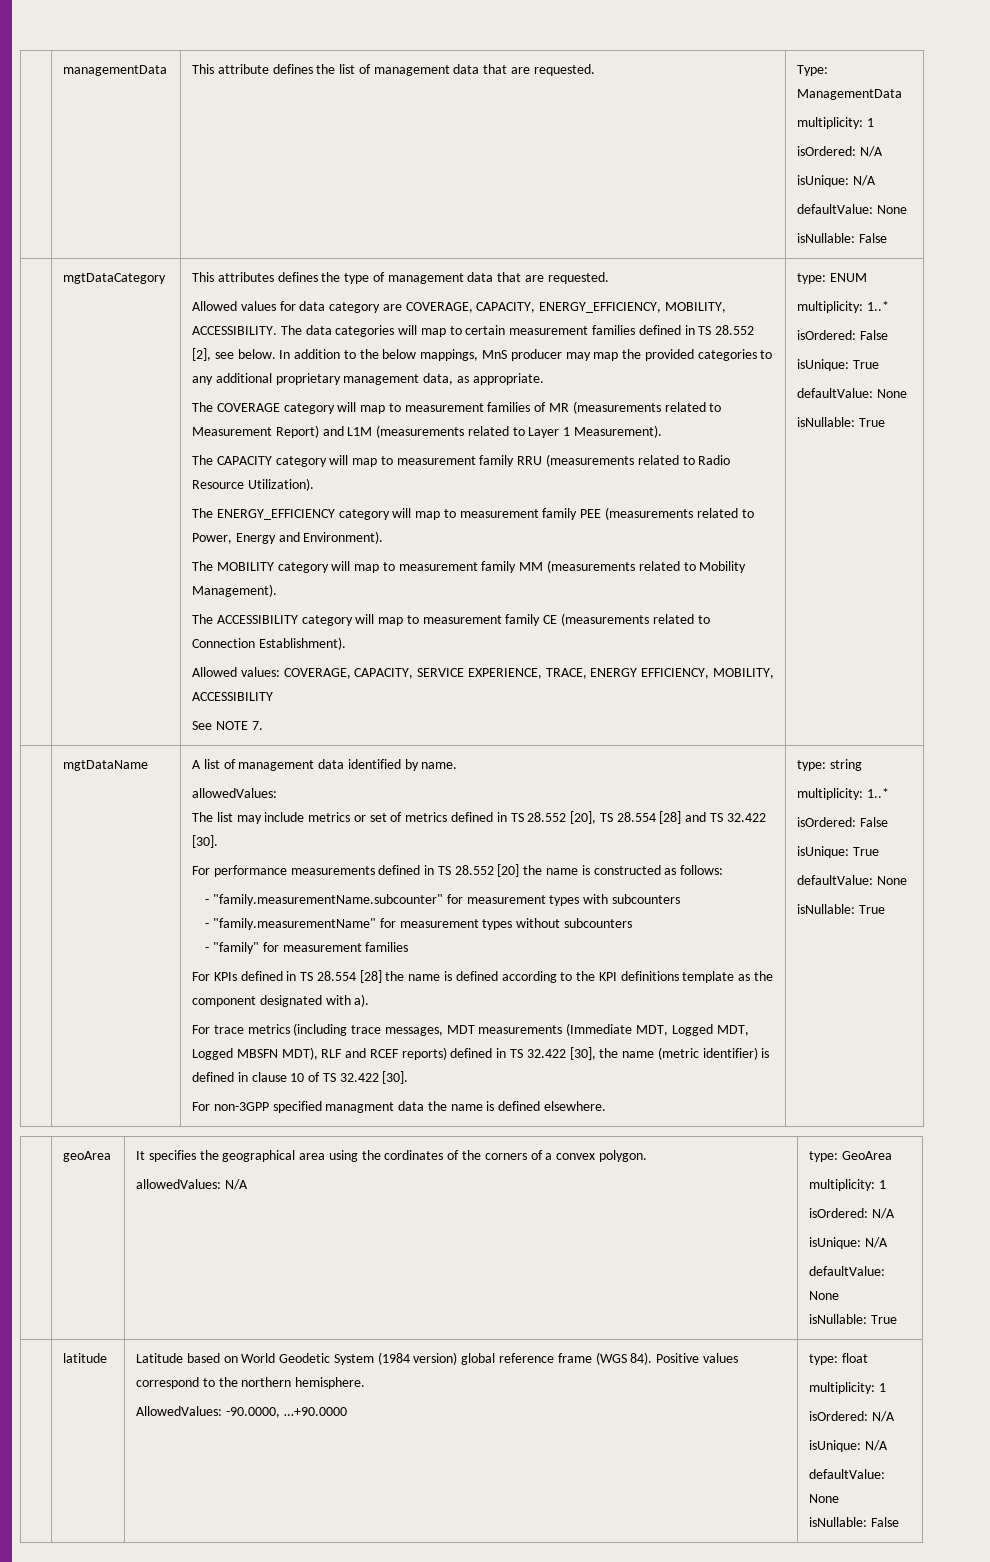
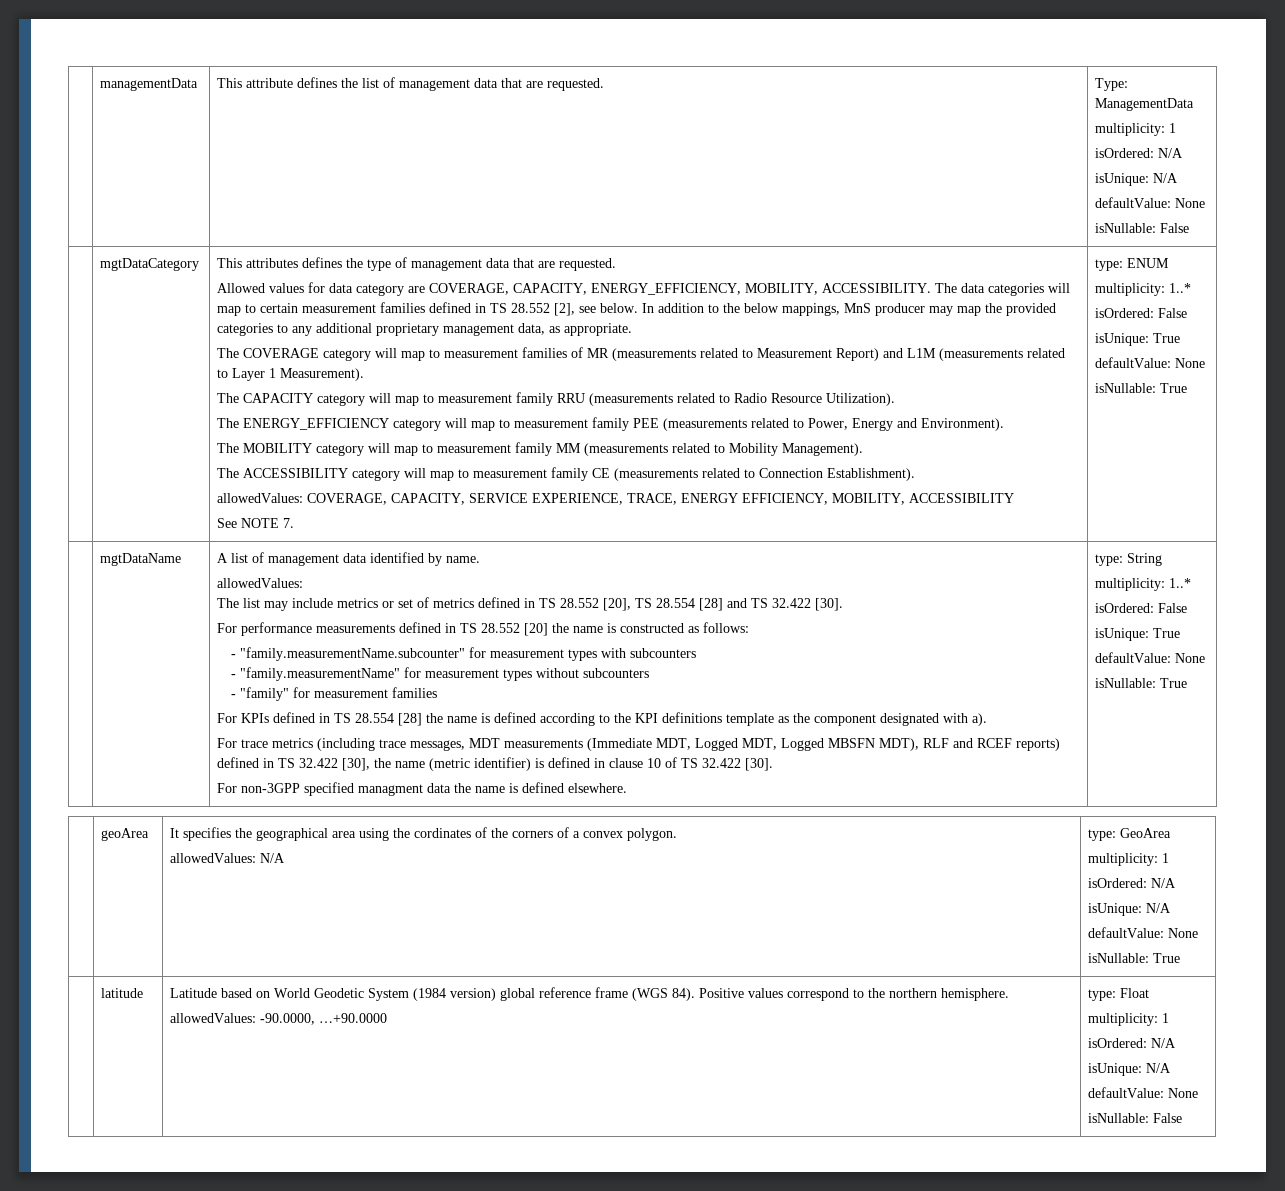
- Allowed values: COVERAGE, CAPACITY, SERVICE EXPERIENCE, TRACE, ENERGY EFFICIENCY, MOBILITY, ACCESSIBILITY
+ allowedValues: COVERAGE, CAPACITY, SERVICE EXPERIENCE, TRACE, ENERGY EFFICIENCY, MOBILITY, ACCESSIBILITY
- type: string
+ type: String
  | latitude | Latitude based on World Geodetic System (1984 version) global reference frame (WGS 84). Positive values correspond to the northern hemisphere.
- AllowedValues: -90.0000, …+90.0000 | type: float
+ allowedValues: -90.0000, …+90.0000 | type: Float

